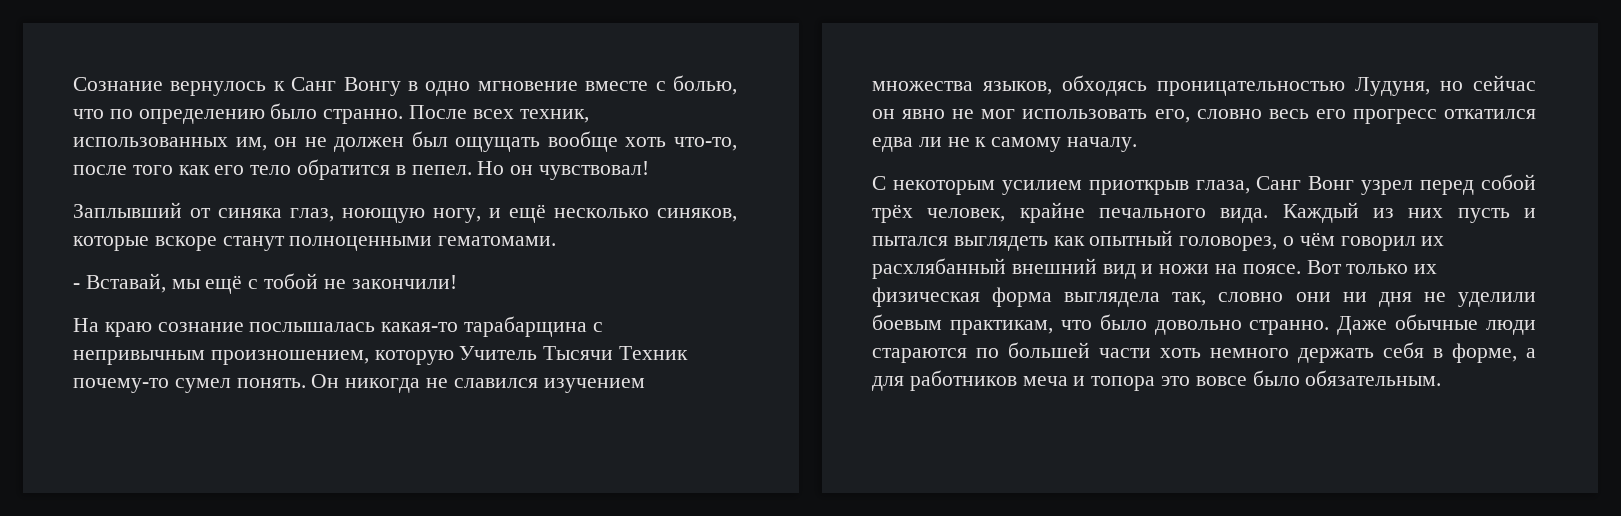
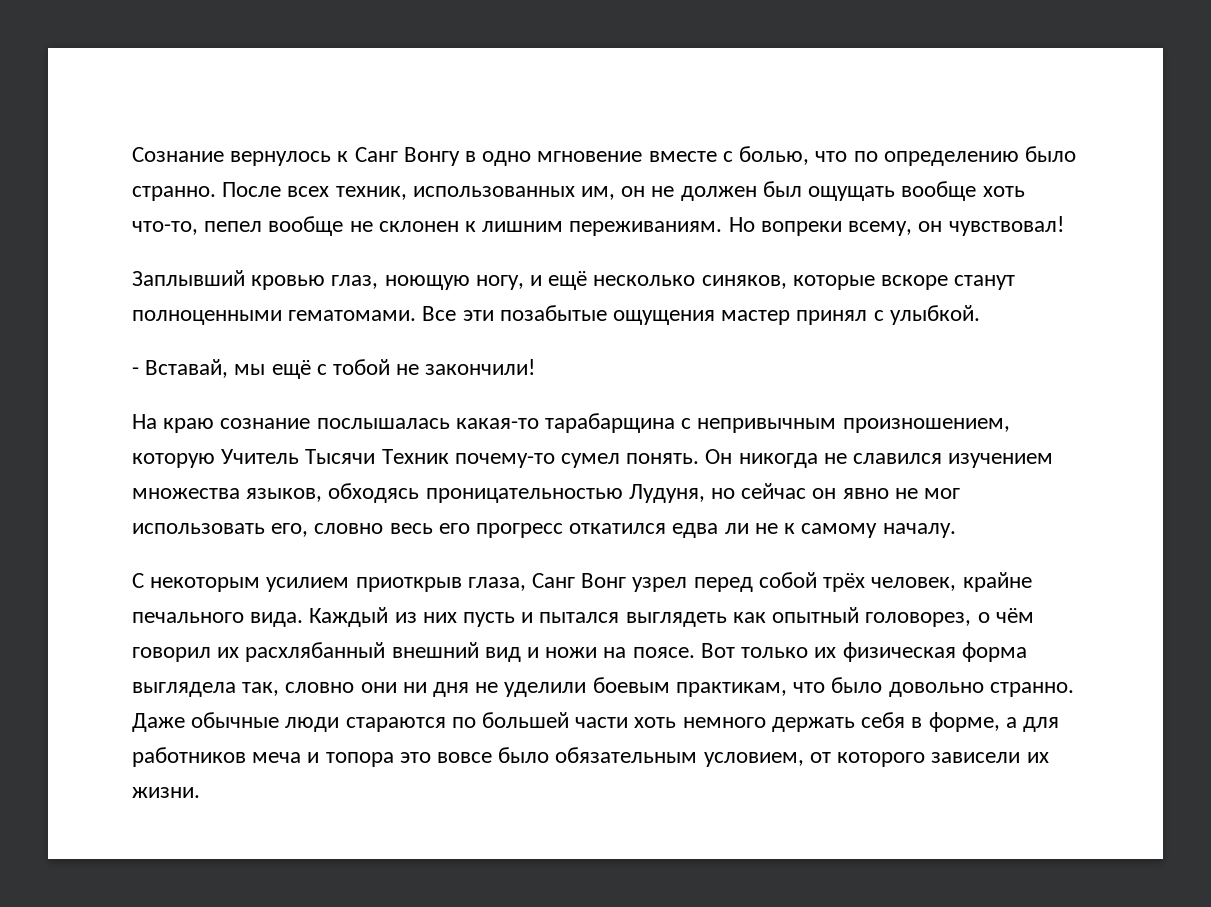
- После всех техник, использованных им, он не должен был ощущать вообще хоть что-то, после того как его тело обратится в пепел. Но он чувствовал!
+ После всех техник, использованных им, он не должен был ощущать вообще хоть что-то, пепел вообще не склонен к лишним переживаниям. Но вопреки всему, он чувствовал!
- Заплывший от синяка глаз, ноющую ногу, и ещё несколько синяков, которые вскоре станут полноценными гематомами.
+ Заплывший кровью глаз, ноющую ногу, и ещё несколько синяков, которые вскоре станут полноценными гематомами. Все эти позабытые ощущения мастер принял с улыбкой.
- Даже обычные люди стараются по большей части хоть немного держать себя в форме, а для работников меча и топора это вовсе было обязательным.
+ Даже обычные люди стараются по большей части хоть немного держать себя в форме, а для работников меча и топора это вовсе было обязательным условием, от которого зависели их жизни.

